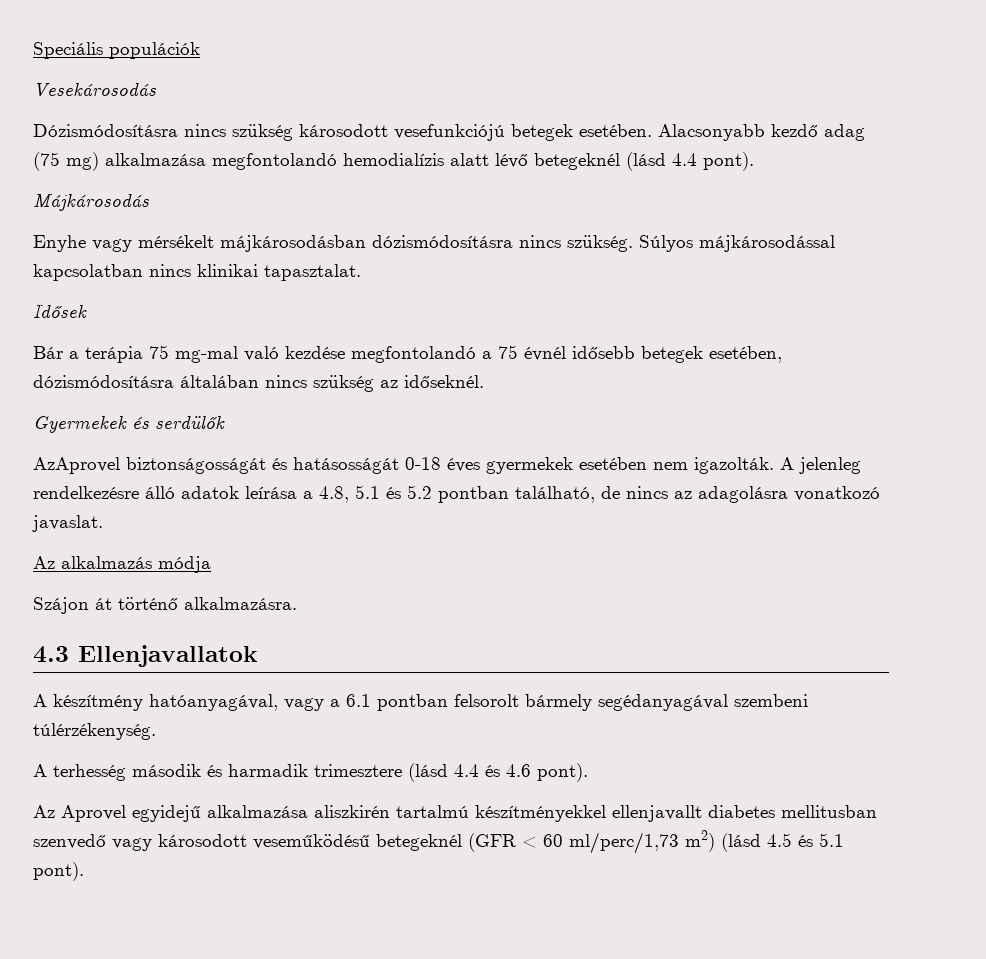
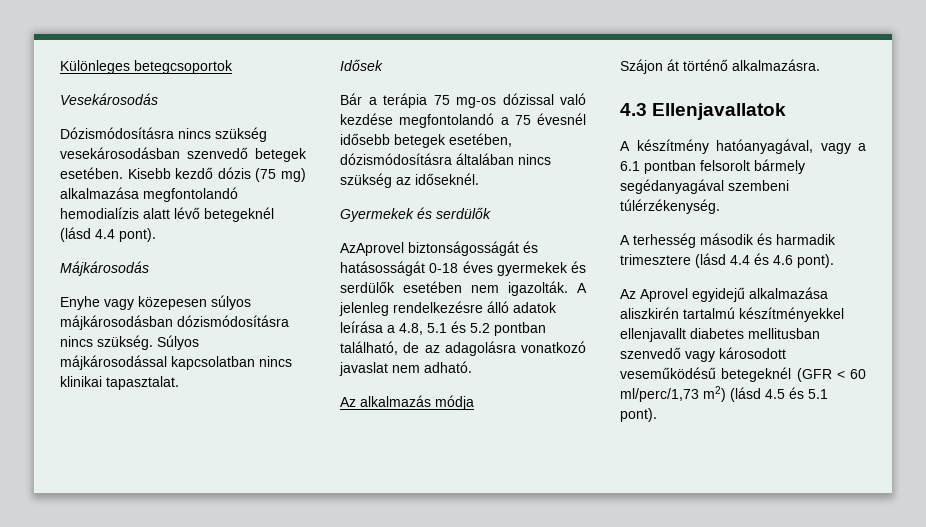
- Speciális populációk
+ Különleges betegcsoportok
- Dózismódosításra nincs szükség károsodott vesefunkciójú betegek esetében. Alacsonyabb kezdő adag (75 mg) alkalmazása megfontolandó hemodialízis alatt lévő betegeknél (lásd 4.4 pont).
+ Dózismódosításra nincs szükség vesekárosodásban szenvedő betegek esetében. Kisebb kezdő dózis (75 mg) alkalmazása megfontolandó hemodialízis alatt lévő betegeknél (lásd 4.4 pont).
- Enyhe vagy mérsékelt májkárosodásban dózismódosításra nincs szükség.
+ Enyhe vagy közepesen súlyos májkárosodásban dózismódosításra nincs szükség.
- Bár a terápia 75 mg-mal való kezdése megfontolandó a 75 évnél idősebb betegek esetében, dózismódosításra általában nincs szükség az időseknél.
+ Bár a terápia 75 mg-os dózissal való kezdése megfontolandó a 75 évesnél idősebb betegek esetében, dózismódosításra általában nincs szükség az időseknél.
- AzAprovel biztonságosságát és hatásosságát 0-18 éves gyermekek esetében nem igazolták.
+ AzAprovel biztonságosságát és hatásosságát 0-18 éves gyermekek és serdülők esetében nem igazolták.
- A jelenleg rendelkezésre álló adatok leírása a 4.8, 5.1 és 5.2 pontban található, de nincs az adagolásra vonatkozó javaslat.
+ A jelenleg rendelkezésre álló adatok leírása a 4.8, 5.1 és 5.2 pontban található, de az adagolásra vonatkozó javaslat nem adható.

